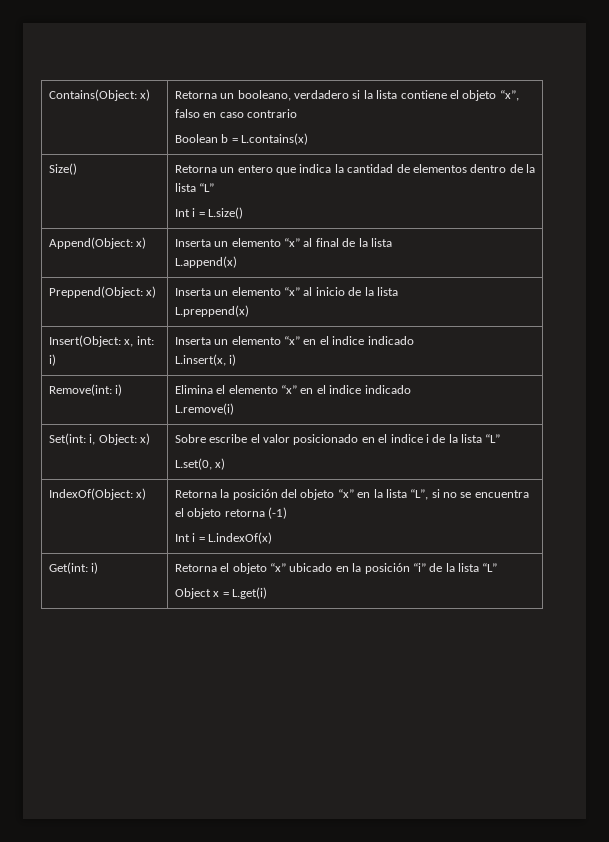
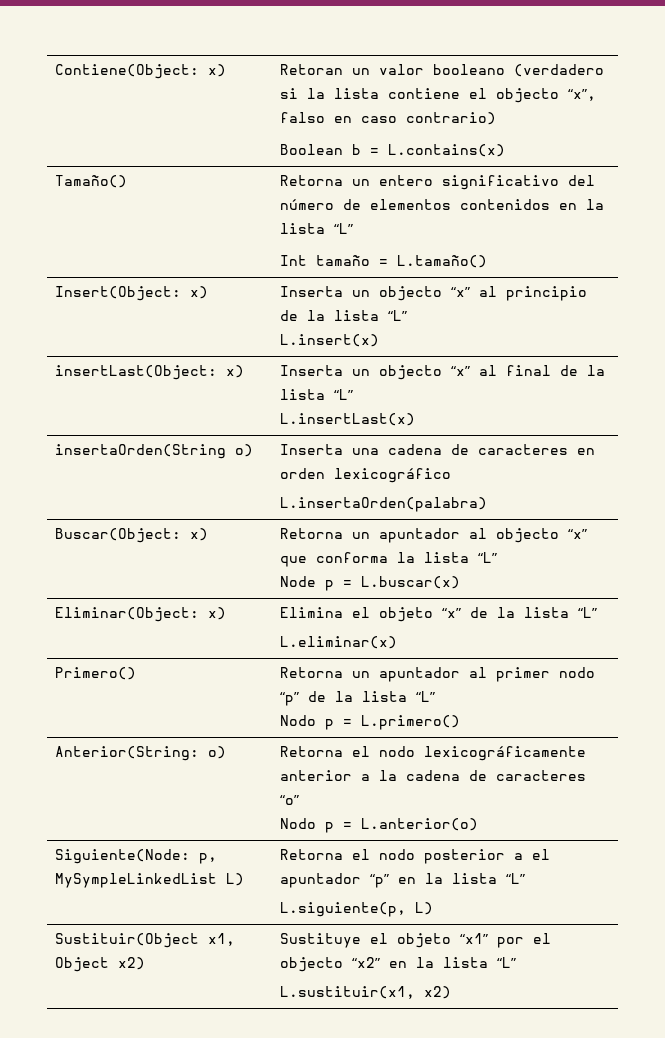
- Contains(Object: x) | Retorna un booleano, verdadero si la lista contiene el objeto “x”, falso en caso contrario
+ Contiene(Object: x) | Retoran un valor booleano (verdadero si la lista contiene el objecto “x”, falso en caso contrario)
- Size() | Retorna un entero que indica la cantidad de elementos dentro de la lista “L”
- Int i = L.size()
- Append(Object: x) | Inserta un elemento “x” al final de la lista
- L.append(x)
- Preppend(Object: x) | Inserta un elemento “x” al inicio de la lista
- L.preppend(x)
- Insert(Object: x, int: i) | Inserta un elemento “x” en el indice indicado
- L.insert(x, i)
- Remove(int: i) | Elimina el elemento “x” en el indice indicado
- L.remove(i)
- Set(int: i, Object: x) | Sobre escribe el valor posicionado en el indice i de la lista “L”
- L.set(0, x)
- IndexOf(Object: x) | Retorna la posición del objeto “x” en la lista “L”, si no se encuentra el objeto retorna (-1)
- Int i = L.indexOf(x)
- Get(int: i) | Retorna el objeto “x” ubicado en la posición “i” de la lista “L”
- Object x = L.get(i)
+ Tamaño() | Retorna un entero significativo del número de elementos contenidos en la lista “L”
+ Int tamaño = L.tamaño()
+ Insert(Object: x) | Inserta un objecto “x” al principio de la lista “L”
+ L.insert(x)
+ insertLast(Object: x) | Inserta un objecto “x” al final de la lista “L”
+ L.insertLast(x)
+ insertaOrden(String o) | Inserta una cadena de caracteres en orden lexicográfico
+ L.insertaOrden(palabra)
+ Buscar(Object: x) | Retorna un apuntador al objecto “x” que conforma la lista “L”
+ Node p = L.buscar(x)
+ Eliminar(Object: x) | Elimina el objeto “x” de la lista “L”
+ L.eliminar(x)
+ Primero() | Retorna un apuntador al primer nodo “p” de la lista “L”
+ Nodo p = L.primero()
+ Anterior(String: o) | Retorna el nodo lexicográficamente anterior a la cadena de caracteres “o”
+ Nodo p = L.anterior(o)
+ Siguiente(Node: p, MySympleLinkedList L) | Retorna el nodo posterior a el apuntador “p” en la lista “L”
+ L.siguiente(p, L)
+ Sustituir(Object x1, Object x2) | Sustituye el objeto “x1” por el objecto “x2” en la lista “L”
+ L.sustituir(x1, x2)

